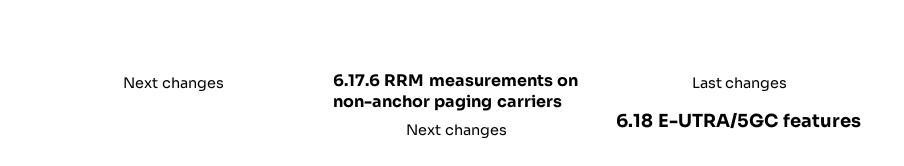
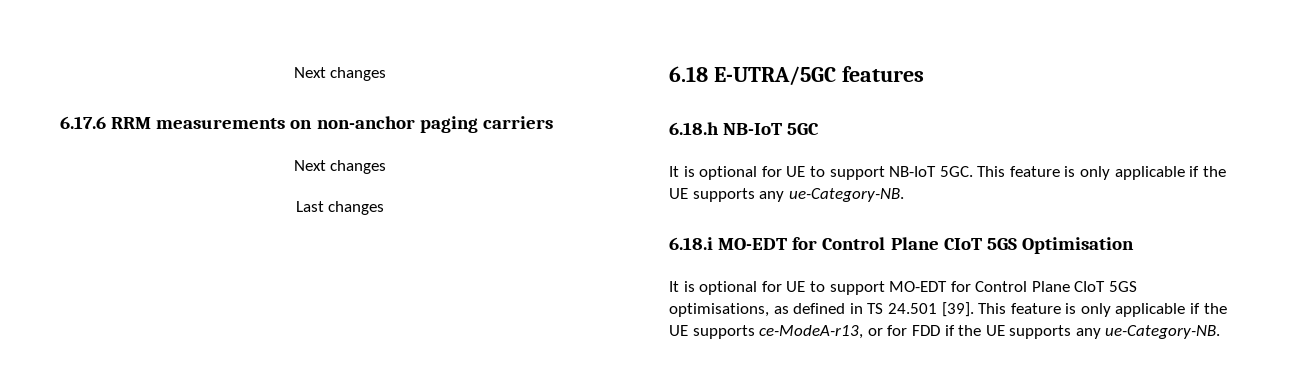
+ 6.18.h NB-IoT 5GC
+ It is optional for UE to support NB-IoT 5GC. This feature is only applicable if the UE supports any ue-Category-NB.
+ 6.18.i MO-EDT for Control Plane CIoT 5GS Optimisation
+ It is optional for UE to support MO-EDT for Control Plane CIoT 5GS optimisations, as defined in TS 24.501 [39]. This feature is only applicable if the UE supports ce-ModeA-r13, or for FDD if the UE supports any ue-Category-NB.

